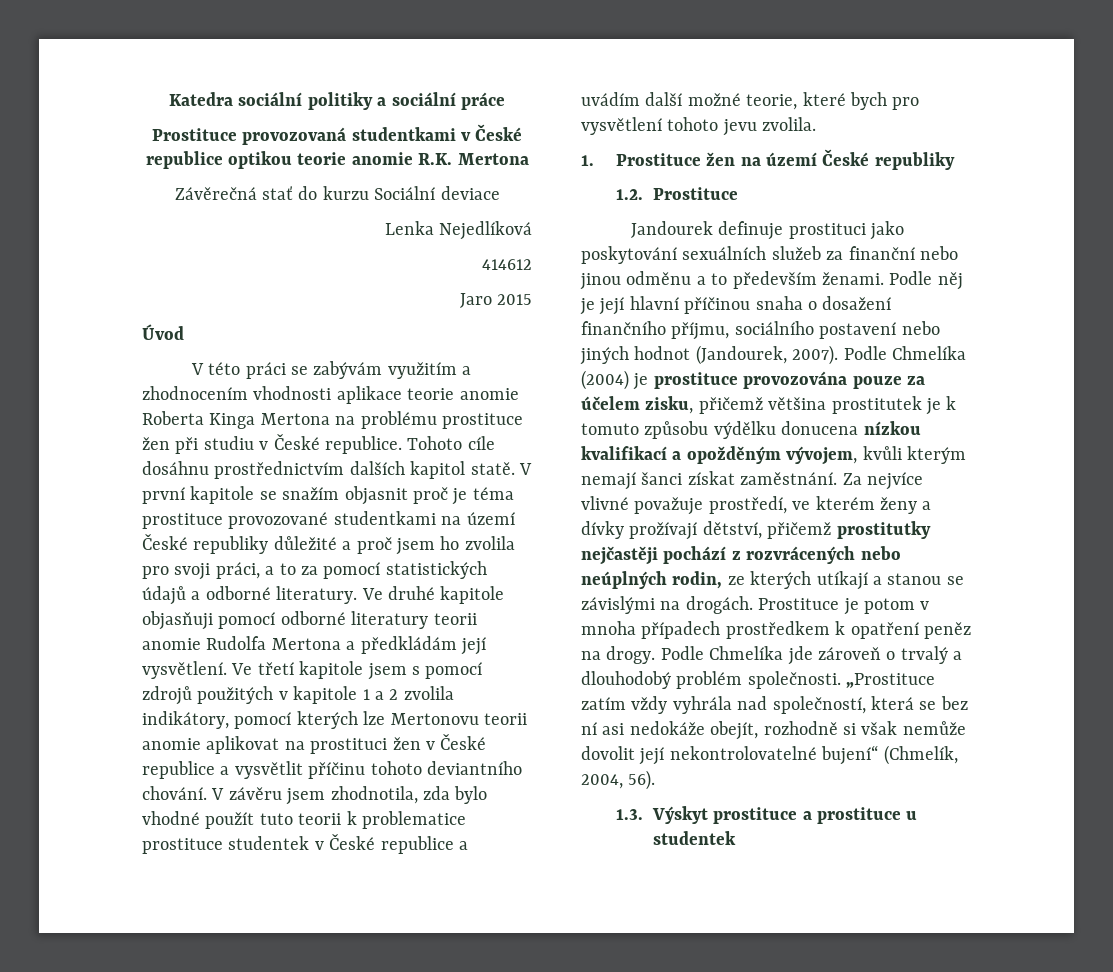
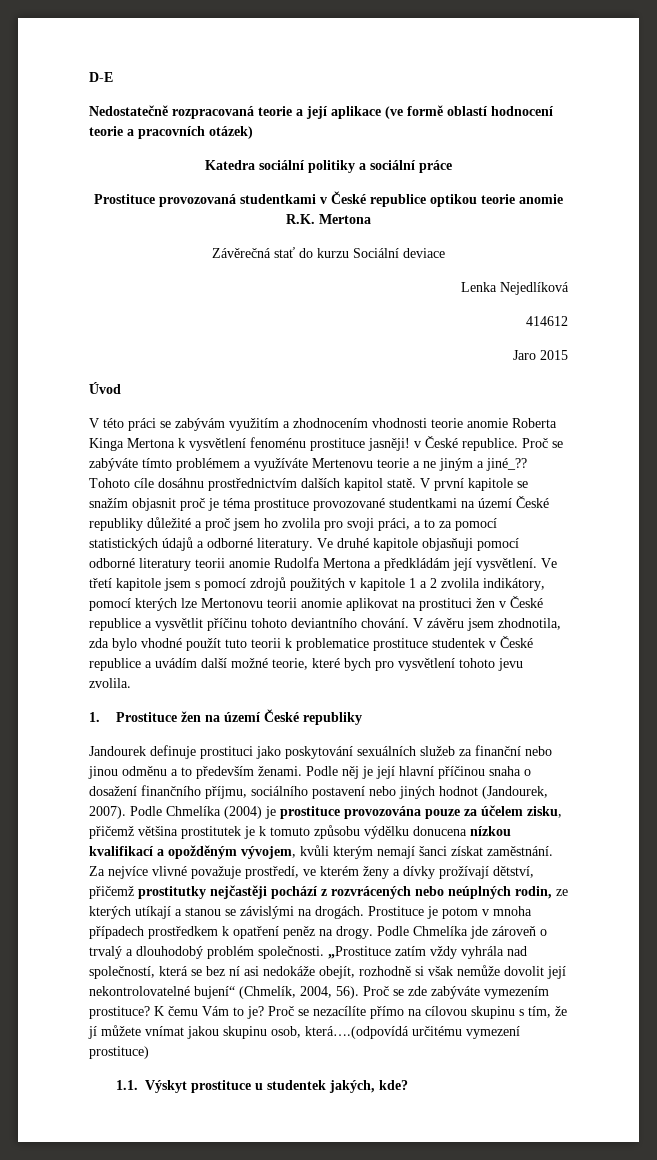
+ D-E
+ Nedostatečně rozpracovaná teorie a její aplikace (ve formě oblastí hodnocení teorie a pracovních otázek)
- V této práci se zabývám využitím a zhodnocením vhodnosti aplikace teorie anomie Roberta Kinga Mertona na problému prostituce žen při studiu v České republice.
+ V této práci se zabývám využitím a zhodnocením vhodnosti teorie anomie Roberta Kinga Mertona k vysvětlení fenoménu prostituce jasněji! v České republice. Proč se zabýváte tímto problémem a využíváte Mertenovu teorie a ne jiným a jiné_??
- 1.2. Prostituce
- „Prostituce zatím vždy vyhrála nad společností, která se bez ní asi nedokáže obejít, rozhodně si však nemůže dovolit její nekontrolovatelné bujení“ (Chmelík, 2004, 56).
- 1.3. Výskyt prostituce a prostituce u studentek
+ „Prostituce zatím vždy vyhrála nad společností, která se bez ní asi nedokáže obejít, rozhodně si však nemůže dovolit její nekontrolovatelné bujení“ (Chmelík, 2004, 56). Proč se zde zabýváte vymezením prostituce? K čemu Vám to je? Proč se nezacílíte přímo na cílovou skupinu s tím, že jí můžete vnímat jakou skupinu osob, která….(odpovídá určitému vymezení prostituce)
+ 1.1. Výskyt prostituce u studentek jakých, kde?

